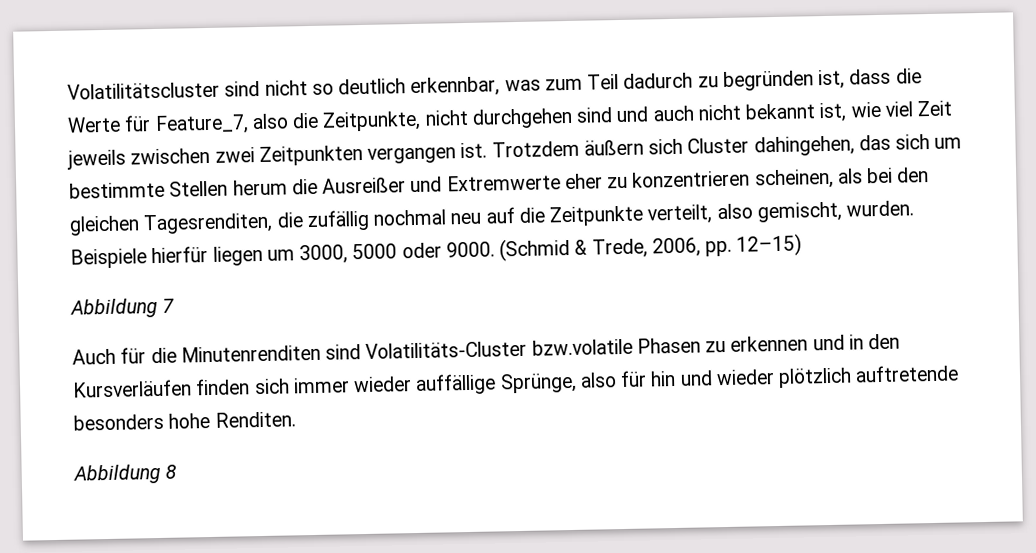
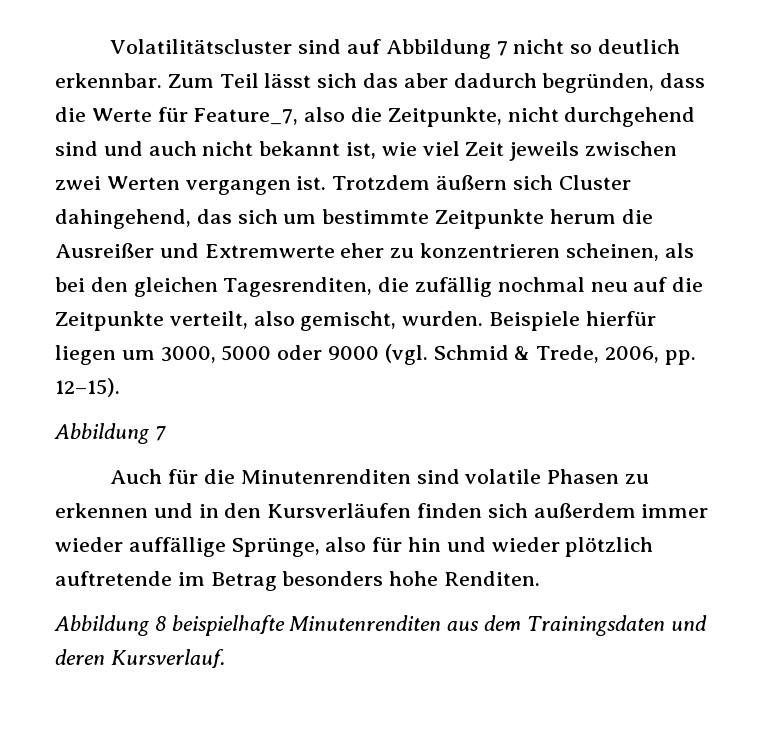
- Volatilitätscluster sind nicht so deutlich erkennbar, was zum Teil dadurch zu begründen ist, dass die Werte für Feature_7, also die Zeitpunkte, nicht durchgehen sind und auch nicht bekannt ist, wie viel Zeit jeweils zwischen zwei Zeitpunkten vergangen ist.
+ Volatilitätscluster sind auf Abbildung 7 nicht so deutlich erkennbar. Zum Teil lässt sich das aber dadurch begründen, dass die Werte für Feature_7, also die Zeitpunkte, nicht durchgehend sind und auch nicht bekannt ist, wie viel Zeit jeweils zwischen zwei Werten vergangen ist.
- Trotzdem äußern sich Cluster dahingehen, das sich um bestimmte Stellen herum die Ausreißer und Extremwerte eher zu konzentrieren scheinen, als bei den gleichen Tagesrenditen, die zufällig nochmal neu auf die Zeitpunkte verteilt, also gemischt, wurden.
+ Trotzdem äußern sich Cluster dahingehend, das sich um bestimmte Zeitpunkte herum die Ausreißer und Extremwerte eher zu konzentrieren scheinen, als bei den gleichen Tagesrenditen, die zufällig nochmal neu auf die Zeitpunkte verteilt, also gemischt, wurden.
- Beispiele hierfür liegen um 3000, 5000 oder 9000. (Schmid & Trede, 2006, pp. 12–15)
+ Beispiele hierfür liegen um 3000, 5000 oder 9000 (vgl. Schmid & Trede, 2006, pp. 12–15).
- Auch für die Minutenrenditen sind Volatilitäts-Cluster bzw.volatile Phasen zu erkennen und in den Kursverläufen finden sich immer wieder auffällige Sprünge, also für hin und wieder plötzlich auftretende besonders hohe Renditen.
+ Auch für die Minutenrenditen sind volatile Phasen zu erkennen und in den Kursverläufen finden sich außerdem immer wieder auffällige Sprünge, also für hin und wieder plötzlich auftretende im Betrag besonders hohe Renditen.
- Abbildung 8
+ Abbildung 8 beispielhafte Minutenrenditen aus dem Trainingsdaten und deren Kursverlauf.

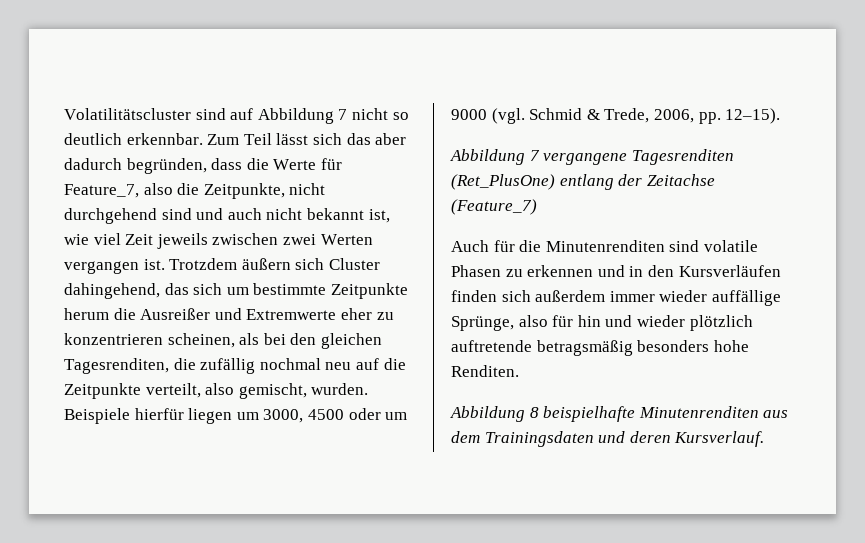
- Beispiele hierfür liegen um 3000, 5000 oder 9000 (vgl. Schmid & Trede, 2006, pp. 12–15).
- Abbildung 7
+ Beispiele hierfür liegen um 3000, 4500 oder um 9000 (vgl. Schmid & Trede, 2006, pp. 12–15).
+ Abbildung 7 vergangene Tagesrenditen (Ret_PlusOne) entlang der Zeitachse (Feature_7)
- Auch für die Minutenrenditen sind volatile Phasen zu erkennen und in den Kursverläufen finden sich außerdem immer wieder auffällige Sprünge, also für hin und wieder plötzlich auftretende im Betrag besonders hohe Renditen.
+ Auch für die Minutenrenditen sind volatile Phasen zu erkennen und in den Kursverläufen finden sich außerdem immer wieder auffällige Sprünge, also für hin und wieder plötzlich auftretende betragsmäßig besonders hohe Renditen.

